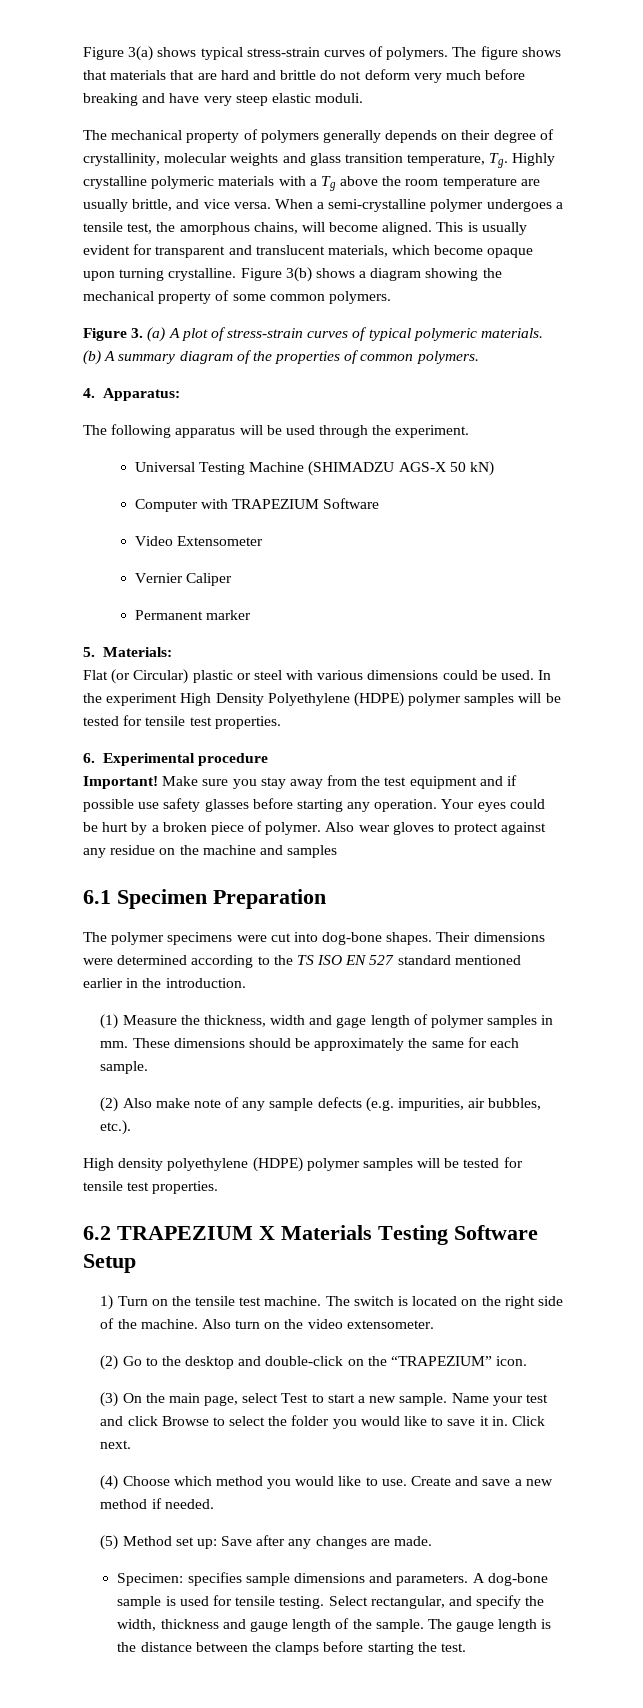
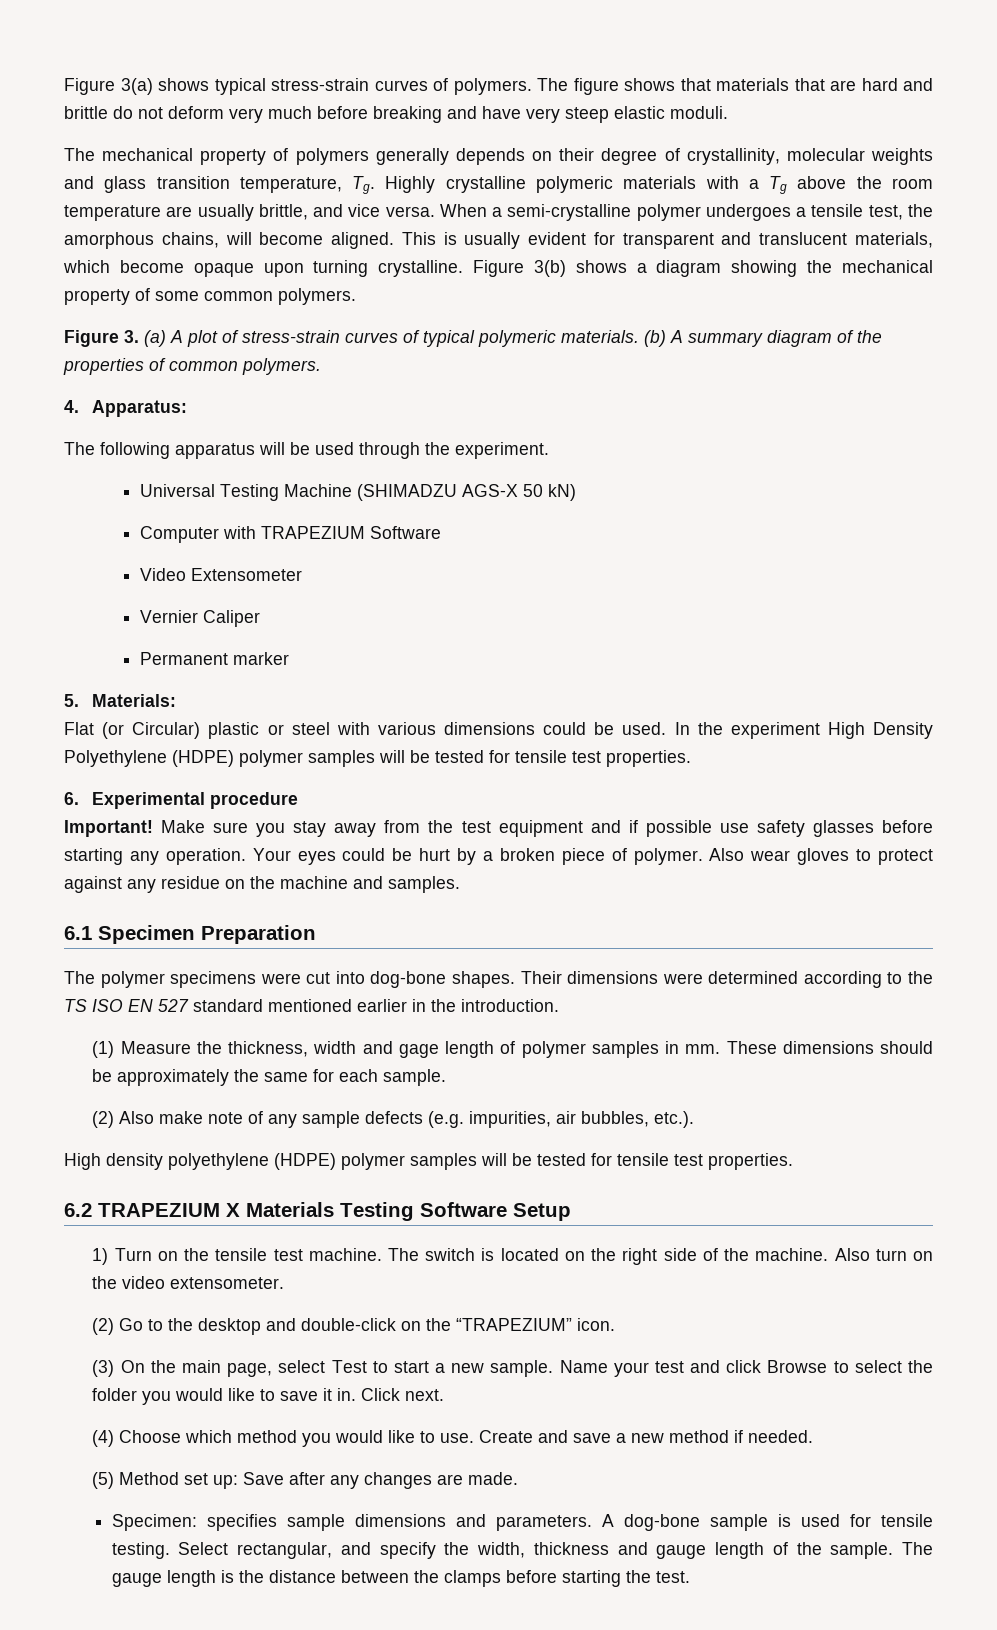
- Also wear gloves to protect against any residue on the machine and samples
+ Also wear gloves to protect against any residue on the machine and samples.

